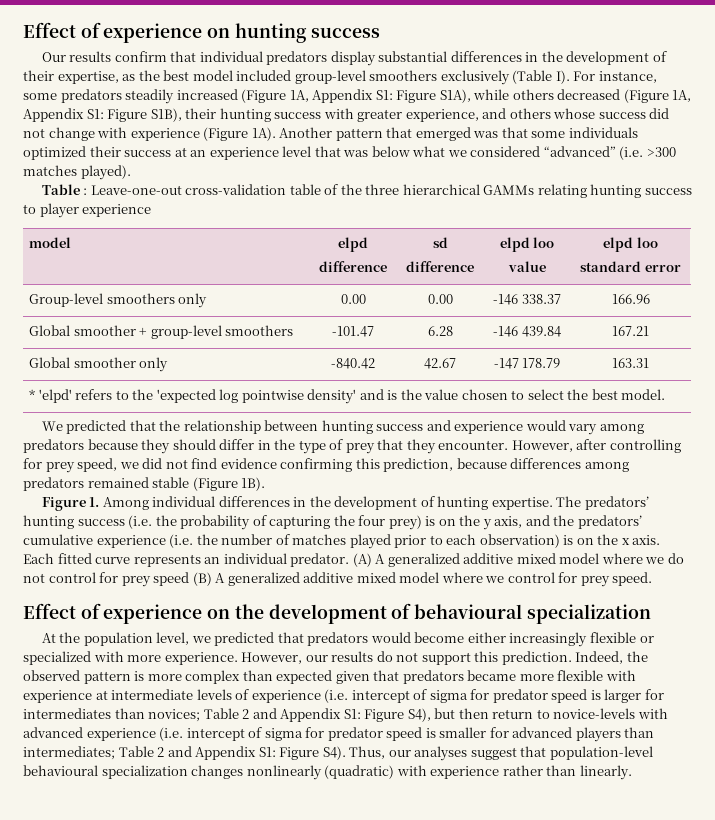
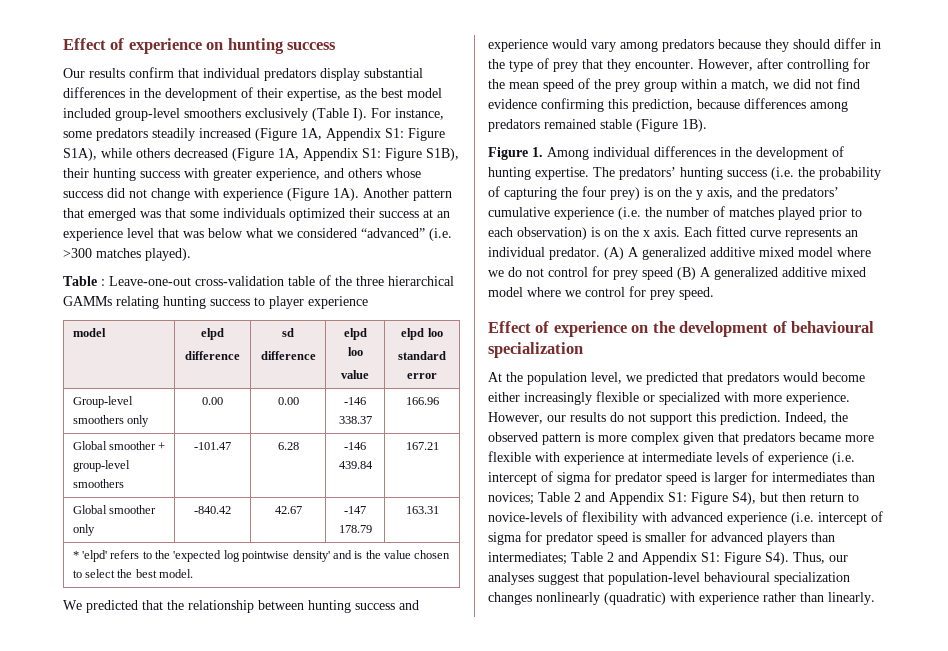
- However, after controlling for prey speed, we did not find evidence confirming this prediction, because differences among predators remained stable (Figure 1B).
+ However, after controlling for the mean speed of the prey group within a match, we did not find evidence confirming this prediction, because differences among predators remained stable (Figure 1B).
- Indeed, the observed pattern is more complex than expected given that predators became more flexible with experience at intermediate levels of experience (i.e. intercept of sigma for predator speed is larger for intermediates than novices;
+ Indeed, the observed pattern is more complex given that predators became more flexible with experience at intermediate levels of experience (i.e. intercept of sigma for predator speed is larger for intermediates than novices;
- Figure S4), but then return to novice-levels with advanced experience (i.e. intercept of sigma for predator speed is smaller for advanced players than intermediates;
+ Figure S4), but then return to novice-levels of flexibility with advanced experience (i.e. intercept of sigma for predator speed is smaller for advanced players than intermediates;

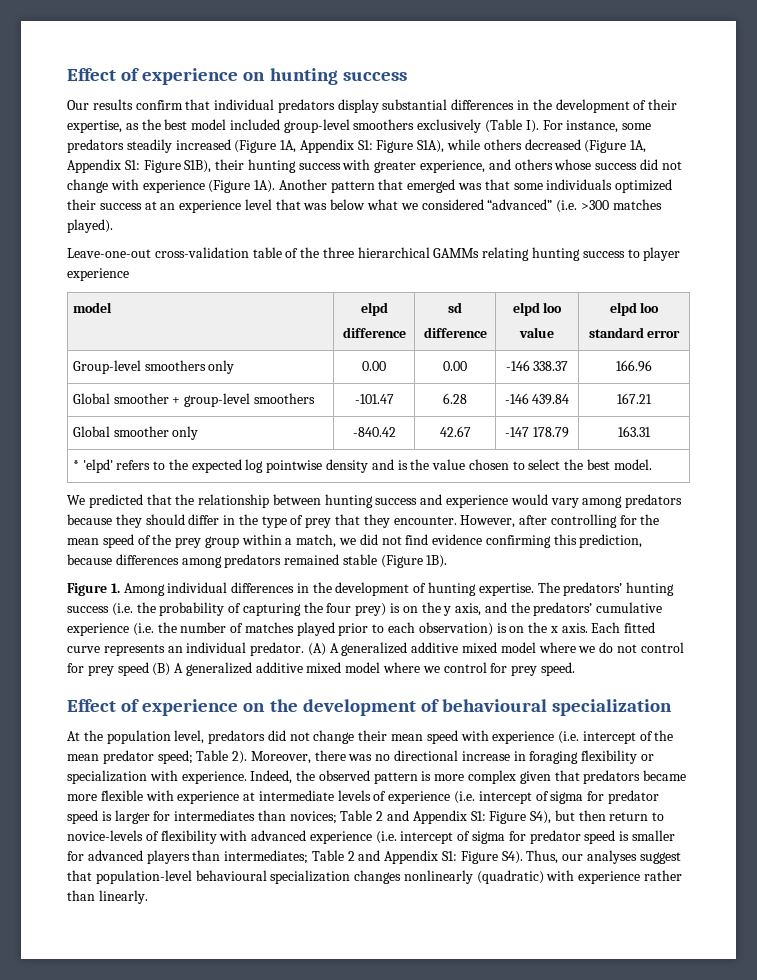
- Table : Leave-one-out cross-validation table of the three hierarchical GAMMs relating hunting success to player experience
+ Leave-one-out cross-validation table of the three hierarchical GAMMs relating hunting success to player experience
- * 'elpd' refers to the 'expected log pointwise density' and is the value chosen to select the best model.
+ * 'elpd' refers to the expected log pointwise density and is the value chosen to select the best model.
- At the population level, we predicted that predators would become either increasingly flexible or specialized with more experience. However, our results do not support this prediction.
+ At the population level, predators did not change their mean speed with experience (i.e. intercept of the mean predator speed; Table 2). Moreover, there was no directional increase in foraging flexibility or specialization with experience.

